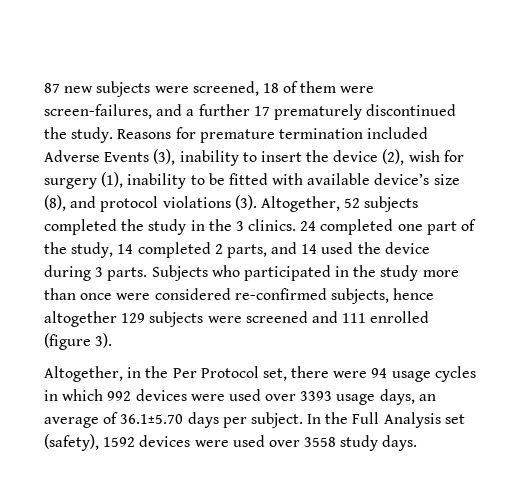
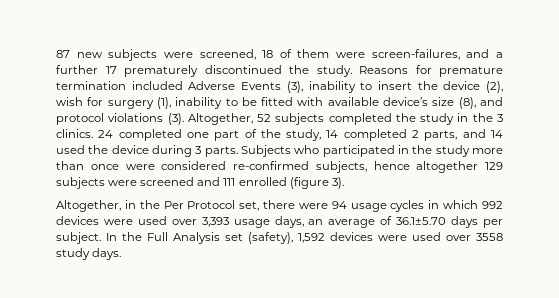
- Altogether, in the Per Protocol set, there were 94 usage cycles in which 992 devices were used over 3393 usage days, an average of 36.1±5.70 days per subject.
+ Altogether, in the Per Protocol set, there were 94 usage cycles in which 992 devices were used over 3,393 usage days, an average of 36.1±5.70 days per subject.
- In the Full Analysis set (safety), 1592 devices were used over 3558 study days.
+ In the Full Analysis set (safety), 1,592 devices were used over 3558 study days.

